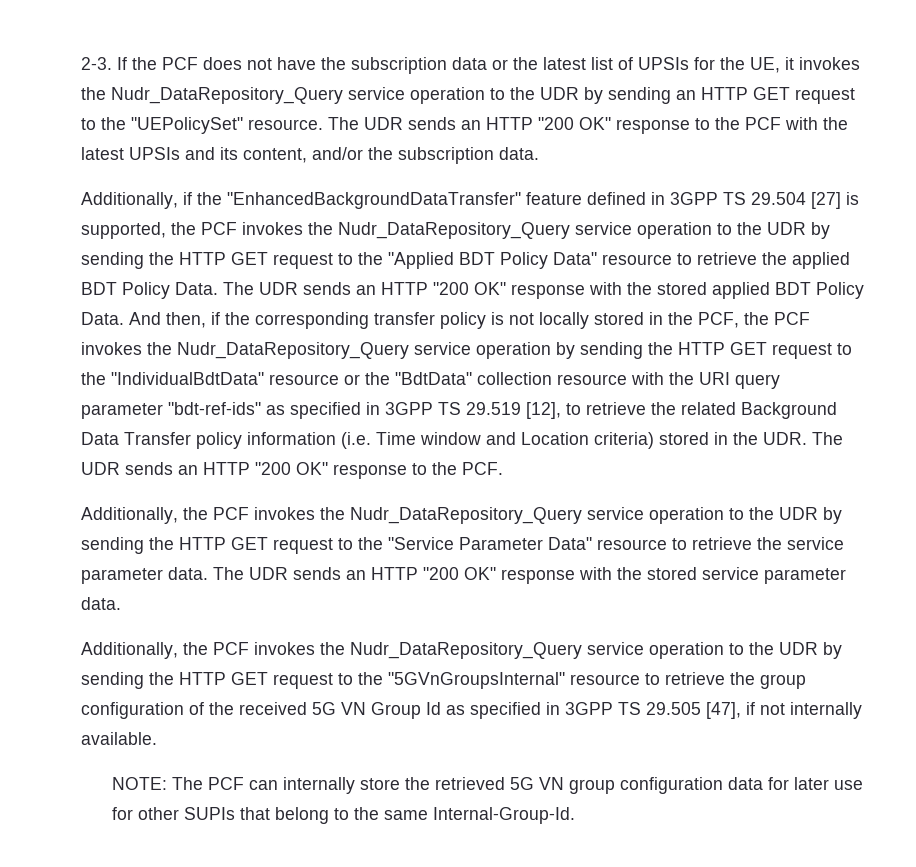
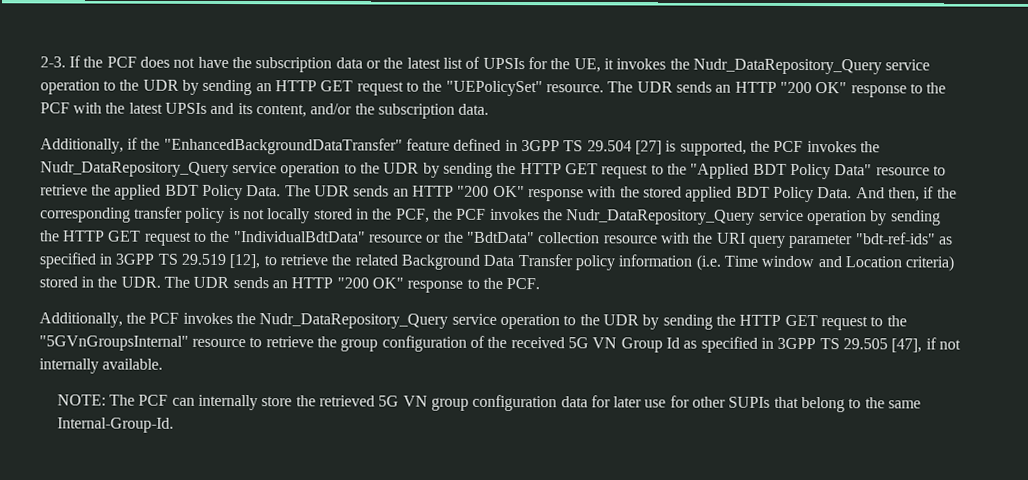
- Additionally, the PCF invokes the Nudr_DataRepository_Query service operation to the UDR by sending the HTTP GET request to the "Service Parameter Data" resource to retrieve the service parameter data. The UDR sends an HTTP "200 OK" response with the stored service parameter data.

